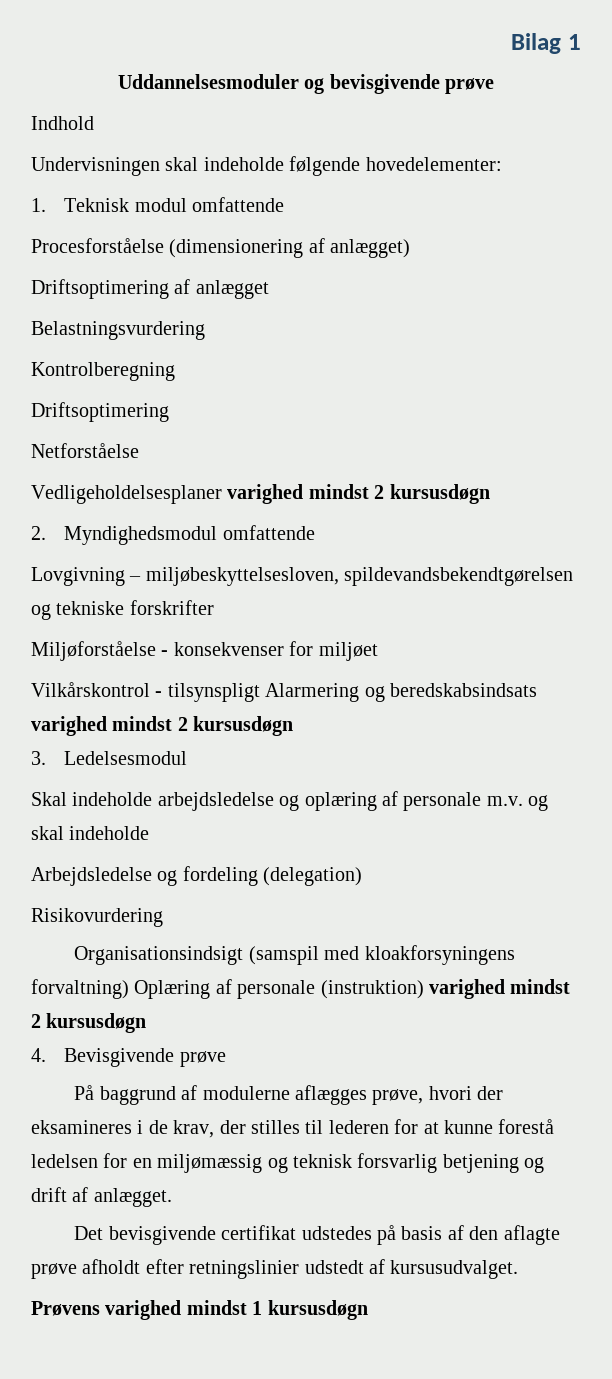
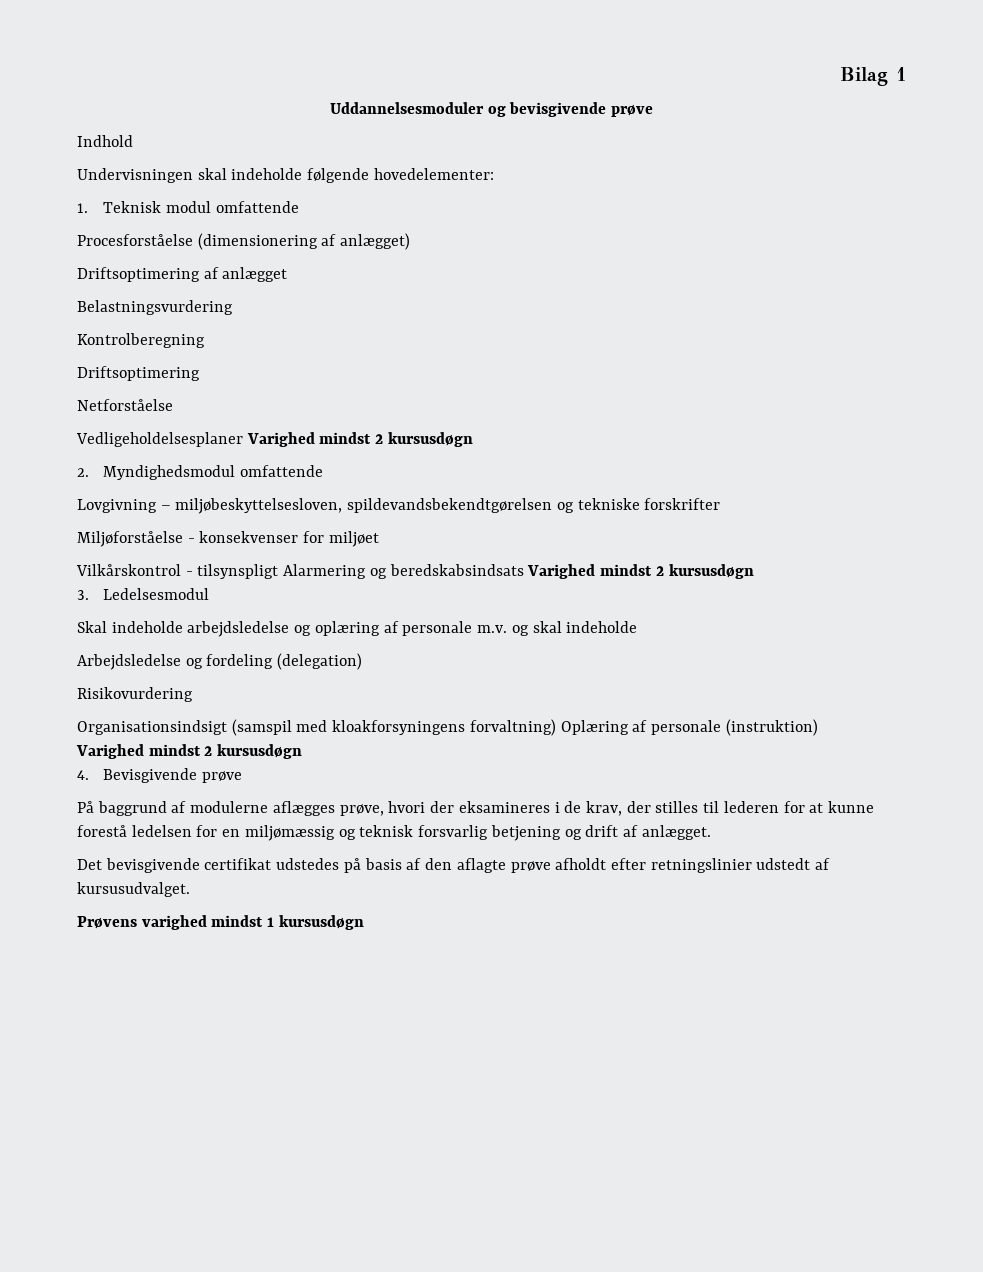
- Vedligeholdelsesplaner varighed mindst 2 kursusdøgn
+ Vedligeholdelsesplaner Varighed mindst 2 kursusdøgn
- Vilkårskontrol - tilsynspligt Alarmering og beredskabsindsats varighed mindst 2 kursusdøgn
+ Vilkårskontrol - tilsynspligt Alarmering og beredskabsindsats Varighed mindst 2 kursusdøgn
- Organisationsindsigt (samspil med kloakforsyningens forvaltning) Oplæring af personale (instruktion) varighed mindst 2 kursusdøgn
+ Organisationsindsigt (samspil med kloakforsyningens forvaltning) Oplæring af personale (instruktion)
+ Varighed mindst 2 kursusdøgn

